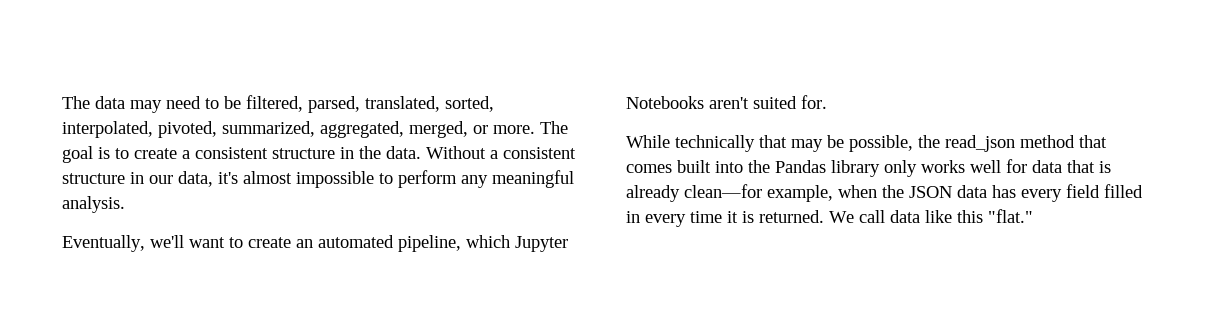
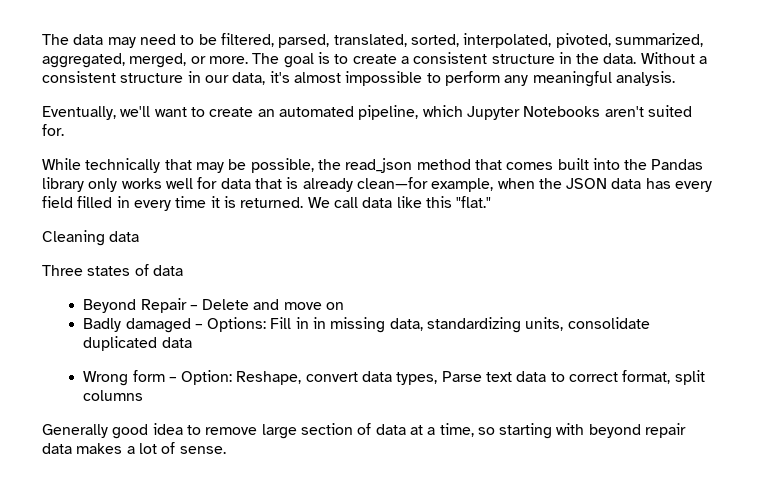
+ Cleaning data
+ Three states of data
+ Beyond Repair – Delete and move on
+ Badly damaged – Options: Fill in in missing data, standardizing units, consolidate duplicated data
+ Wrong form – Option: Reshape, convert data types, Parse text data to correct format, split columns
+ Generally good idea to remove large section of data at a time, so starting with beyond repair data makes a lot of sense.

